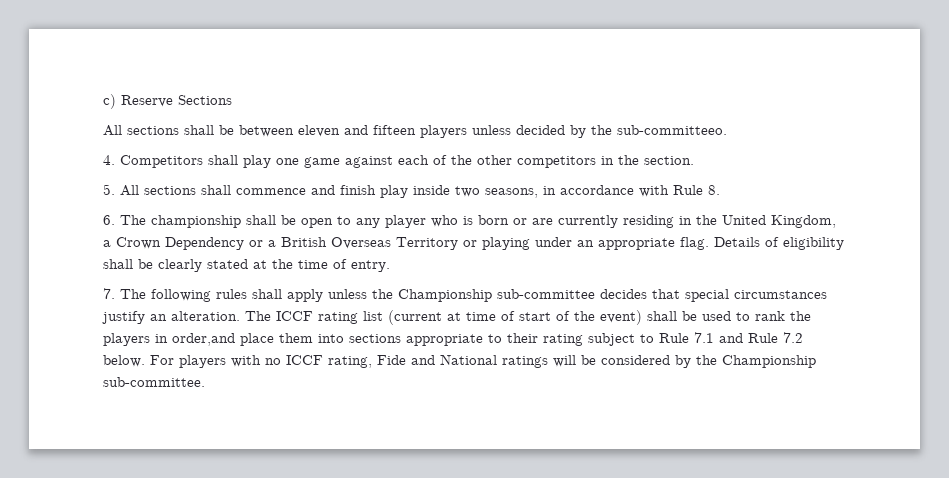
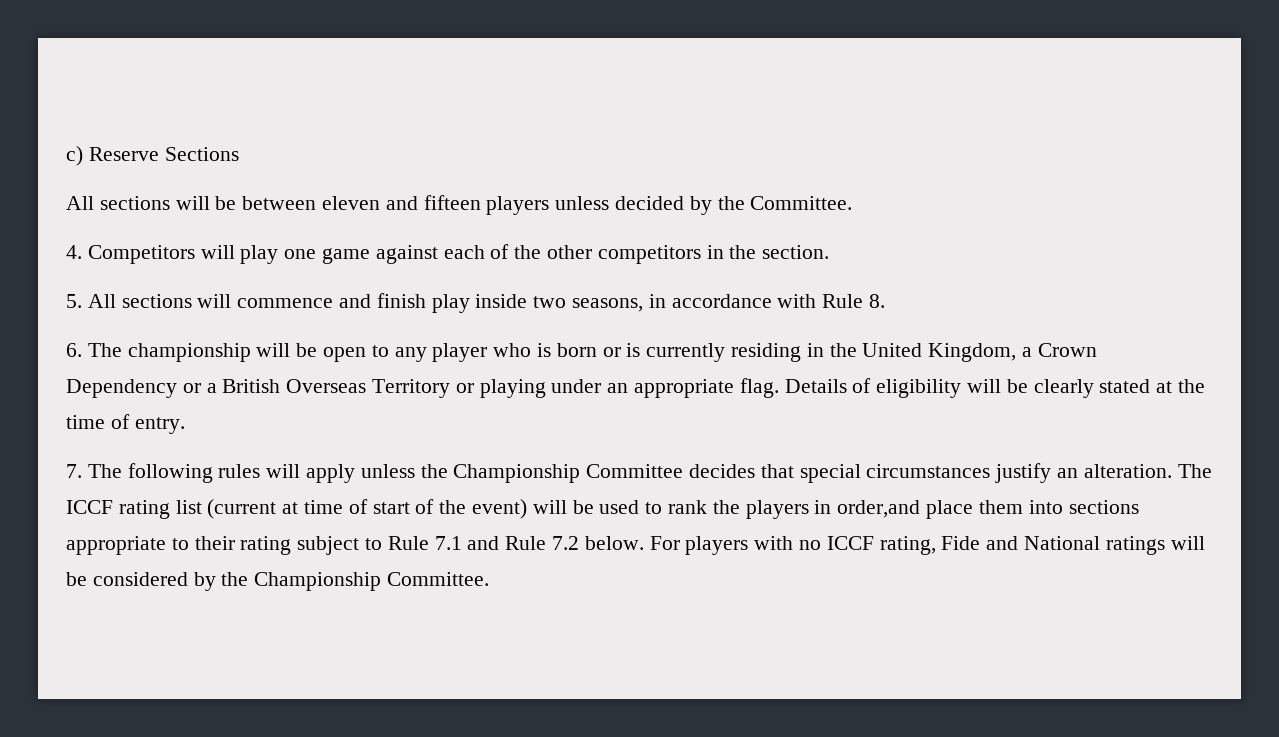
- All sections shall be between eleven and fifteen players unless decided by the sub-committeeo.
+ All sections will be between eleven and fifteen players unless decided by the Committee.
- 4. Competitors shall play one game against each of the other competitors in the section.
+ 4. Competitors will play one game against each of the other competitors in the section.
- 5. All sections shall commence and finish play inside two seasons, in accordance with Rule 8.
+ 5. All sections will commence and finish play inside two seasons, in accordance with Rule 8.
- 6. The championship shall be open to any player who is born or are currently residing in the United Kingdom, a Crown Dependency or a British Overseas Territory or playing under an appropriate flag.
+ 6. The championship will be open to any player who is born or is currently residing in the United Kingdom, a Crown Dependency or a British Overseas Territory or playing under an appropriate flag.
- Details of eligibility shall be clearly stated at the time of entry.
+ Details of eligibility will be clearly stated at the time of entry.
- 7. The following rules shall apply unless the Championship sub-committee decides that special circumstances justify an alteration.
+ 7. The following rules will apply unless the Championship Committee decides that special circumstances justify an alteration.
- The ICCF rating list (current at time of start of the event) shall be used to rank the players in order,and place them into sections appropriate to their rating subject to Rule 7.1 and Rule 7.2 below.
+ The ICCF rating list (current at time of start of the event) will be used to rank the players in order,and place them into sections appropriate to their rating subject to Rule 7.1 and Rule 7.2 below.
- For players with no ICCF rating, Fide and National ratings will be considered by the Championship sub-committee.
+ For players with no ICCF rating, Fide and National ratings will be considered by the Championship Committee.

